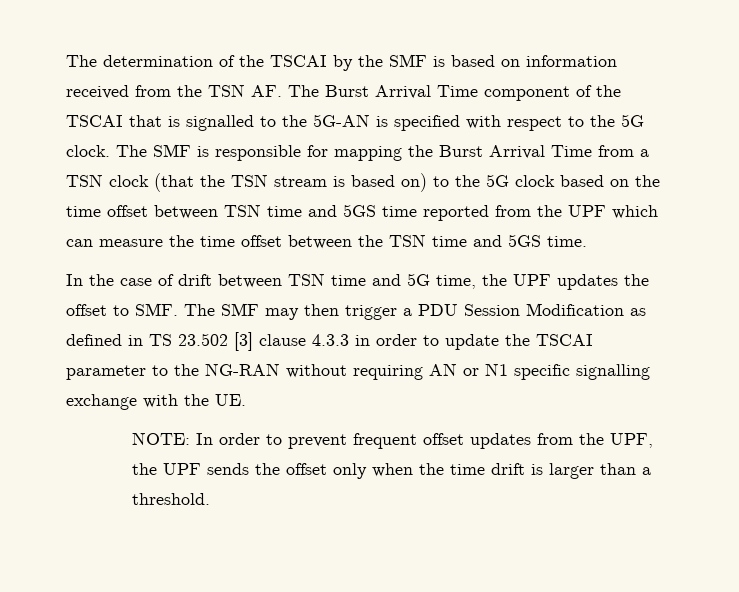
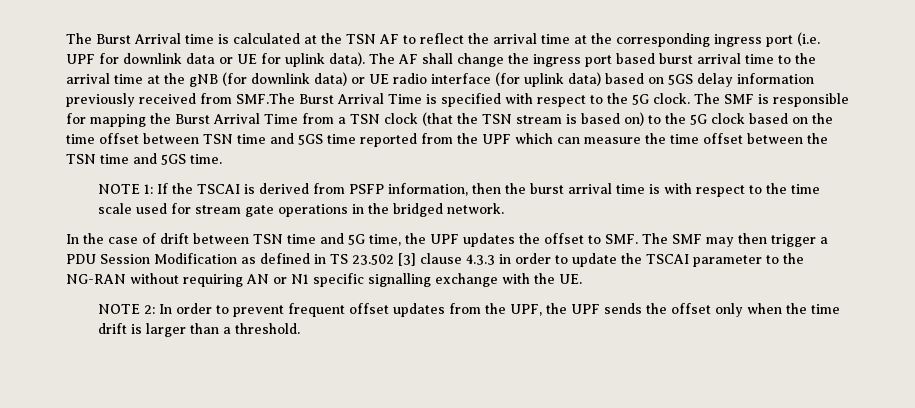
- The determination of the TSCAI by the SMF is based on information received from the TSN AF. The Burst Arrival Time component of the TSCAI that is signalled to the 5G-AN is specified with respect to the 5G clock.
+ The Burst Arrival time is calculated at the TSN AF to reflect the arrival time at the corresponding ingress port (i.e. UPF for downlink data or UE for uplink data). The AF shall change the ingress port based burst arrival time to the arrival time at the gNB (for downlink data) or UE radio interface (for uplink data) based on 5GS delay information previously received from SMF.The Burst Arrival Time is specified with respect to the 5G clock.
+ NOTE 1: If the TSCAI is derived from PSFP information, then the burst arrival time is with respect to the time scale used for stream gate operations in the bridged network.
- NOTE: In order to prevent frequent offset updates from the UPF, the UPF sends the offset only when the time drift is larger than a threshold.
+ NOTE 2: In order to prevent frequent offset updates from the UPF, the UPF sends the offset only when the time drift is larger than a threshold.

